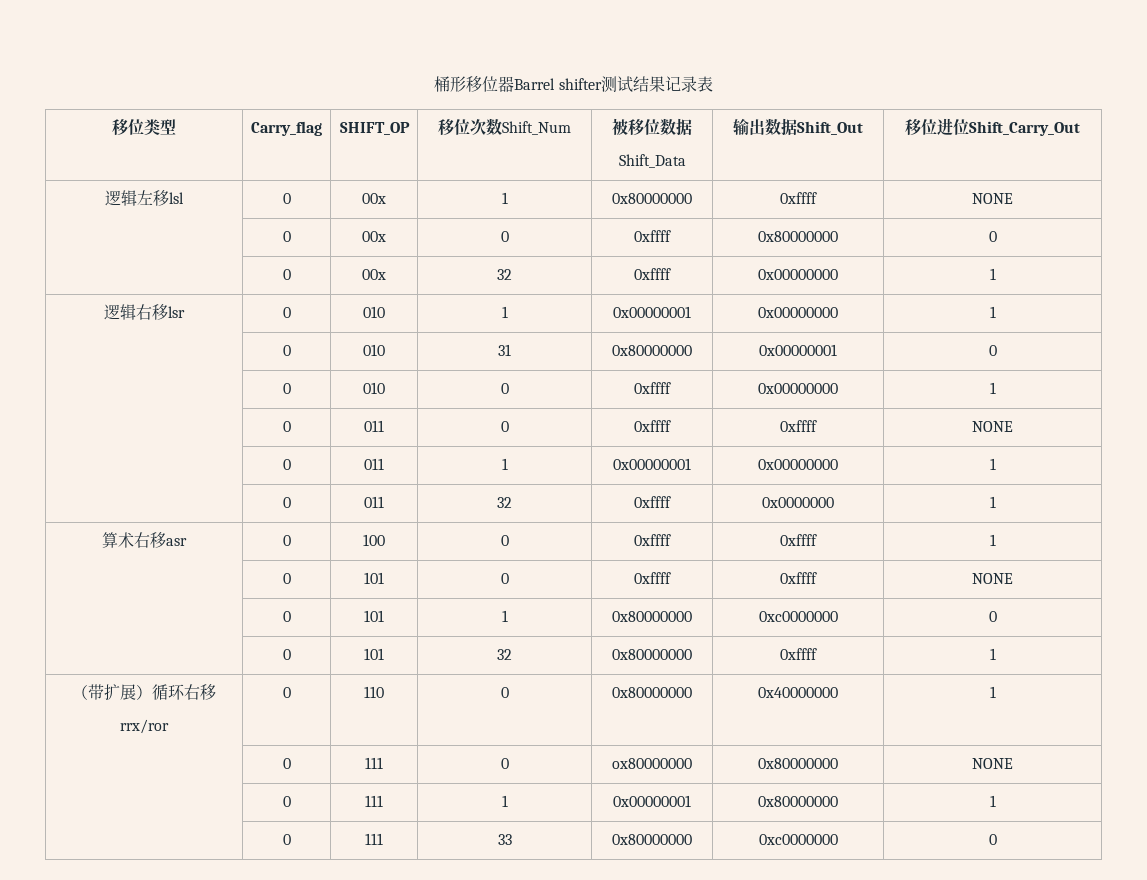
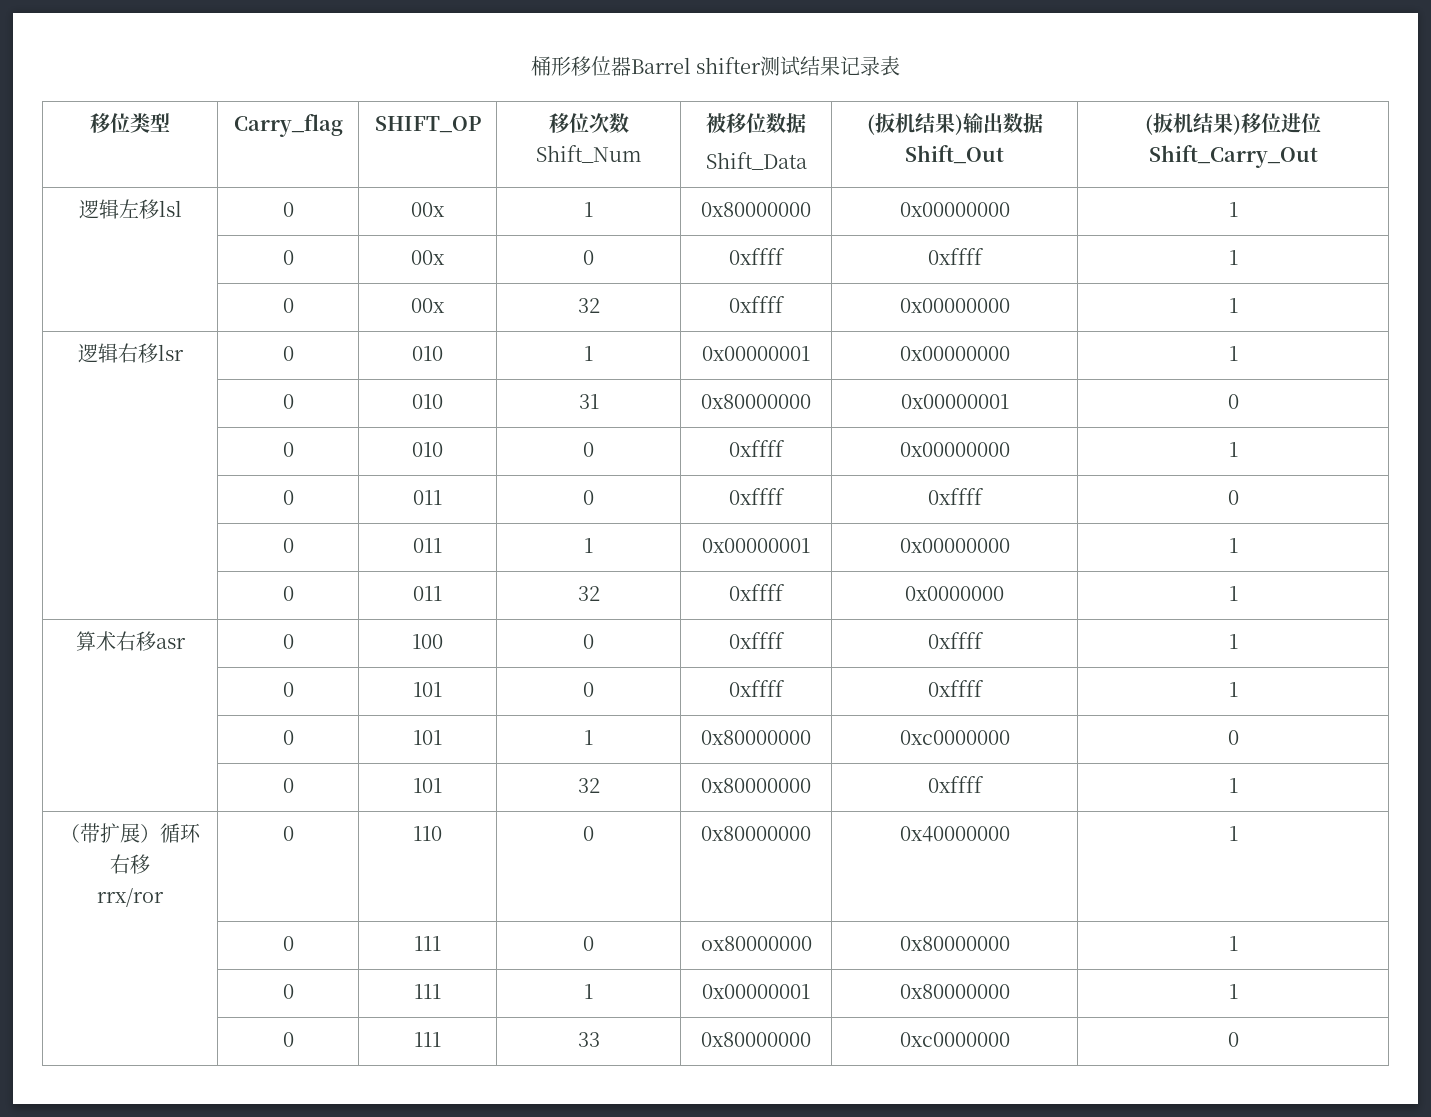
  移位类型 | Carry_flag | SHIFT_OP | 移位次数Shift_Num | 被移位数据
- Shift_Data | 输出数据Shift_Out | 移位进位Shift_Carry_Out
+ Shift_Data | (扳机结果)输出数据Shift_Out | (扳机结果)移位进位Shift_Carry_Out
- 逻辑左移lsl | 0 | 00x | 1 | 0x80000000 | 0xffff | NONE
+ 逻辑左移lsl | 0 | 00x | 1 | 0x80000000 | 0x00000000 | 1
- | 0 | 00x | 0 | 0xffff | 0x80000000 | 0
+ | 0 | 00x | 0 | 0xffff | 0xffff | 1
- | 0 | 011 | 0 | 0xffff | 0xffff | NONE
+ | 0 | 011 | 0 | 0xffff | 0xffff | 0
- | 0 | 101 | 0 | 0xffff | 0xffff | NONE
+ | 0 | 101 | 0 | 0xffff | 0xffff | 1
- | 0 | 111 | 0 | ox80000000 | 0x80000000 | NONE
+ | 0 | 111 | 0 | ox80000000 | 0x80000000 | 1

